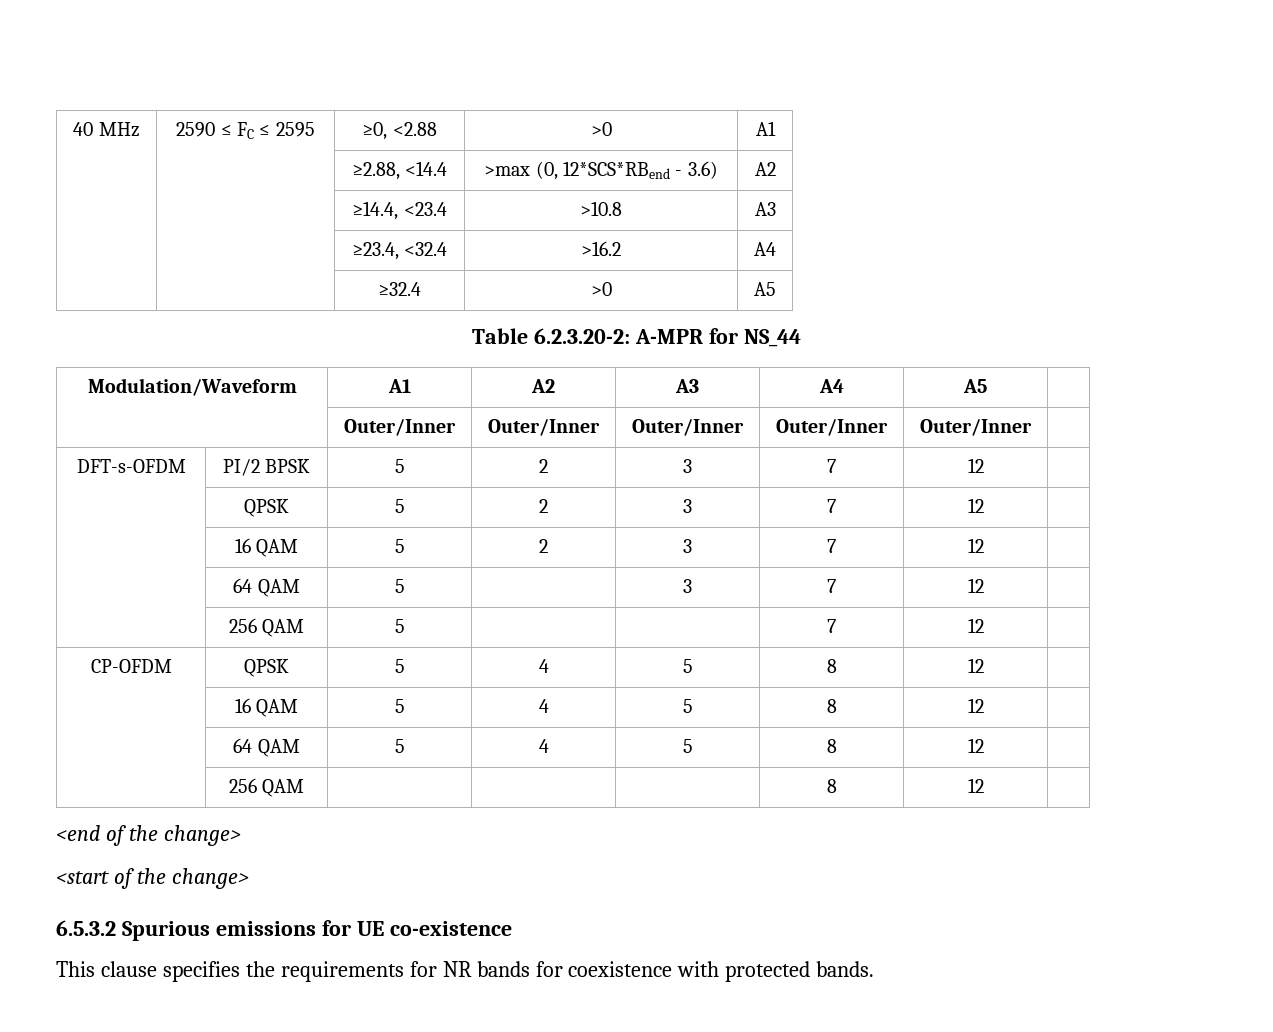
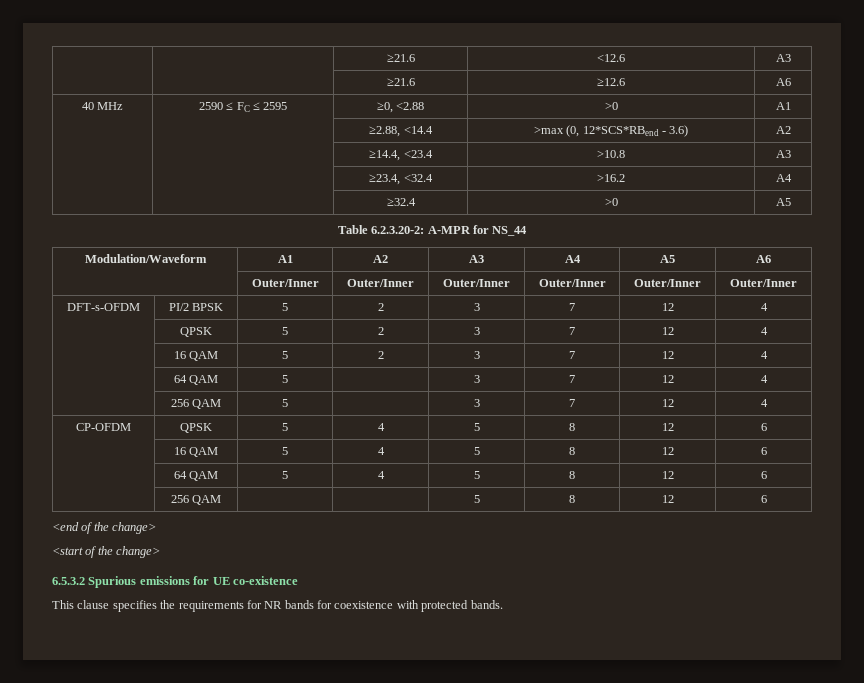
+ | | ≥21.6 | <12.6 | A3
+ | | ≥21.6 | ≥12.6 | A6
- Modulation/Waveform | A1 | A2 | A3 | A4 | A5 |
+ Modulation/Waveform | A1 | A2 | A3 | A4 | A5 | A6
- | Outer/Inner | Outer/Inner | Outer/Inner | Outer/Inner | Outer/Inner |
+ | Outer/Inner | Outer/Inner | Outer/Inner | Outer/Inner | Outer/Inner | Outer/Inner
- DFT-s-OFDM | PI/2 BPSK | 5 | 2 | 3 | 7 | 12 |
+ DFT-s-OFDM | PI/2 BPSK | 5 | 2 | 3 | 7 | 12 | 4
- | QPSK | 5 | 2 | 3 | 7 | 12 |
+ | QPSK | 5 | 2 | 3 | 7 | 12 | 4
- | 16 QAM | 5 | 2 | 3 | 7 | 12 |
+ | 16 QAM | 5 | 2 | 3 | 7 | 12 | 4
- | 64 QAM | 5 | | 3 | 7 | 12 |
+ | 64 QAM | 5 | | 3 | 7 | 12 | 4
- | 256 QAM | 5 | | | 7 | 12 |
+ | 256 QAM | 5 | | 3 | 7 | 12 | 4
- CP-OFDM | QPSK | 5 | 4 | 5 | 8 | 12 |
+ CP-OFDM | QPSK | 5 | 4 | 5 | 8 | 12 | 6
- | 16 QAM | 5 | 4 | 5 | 8 | 12 |
+ | 16 QAM | 5 | 4 | 5 | 8 | 12 | 6
- | 64 QAM | 5 | 4 | 5 | 8 | 12 |
+ | 64 QAM | 5 | 4 | 5 | 8 | 12 | 6
- | 256 QAM | | | | 8 | 12 |
+ | 256 QAM | | | 5 | 8 | 12 | 6

